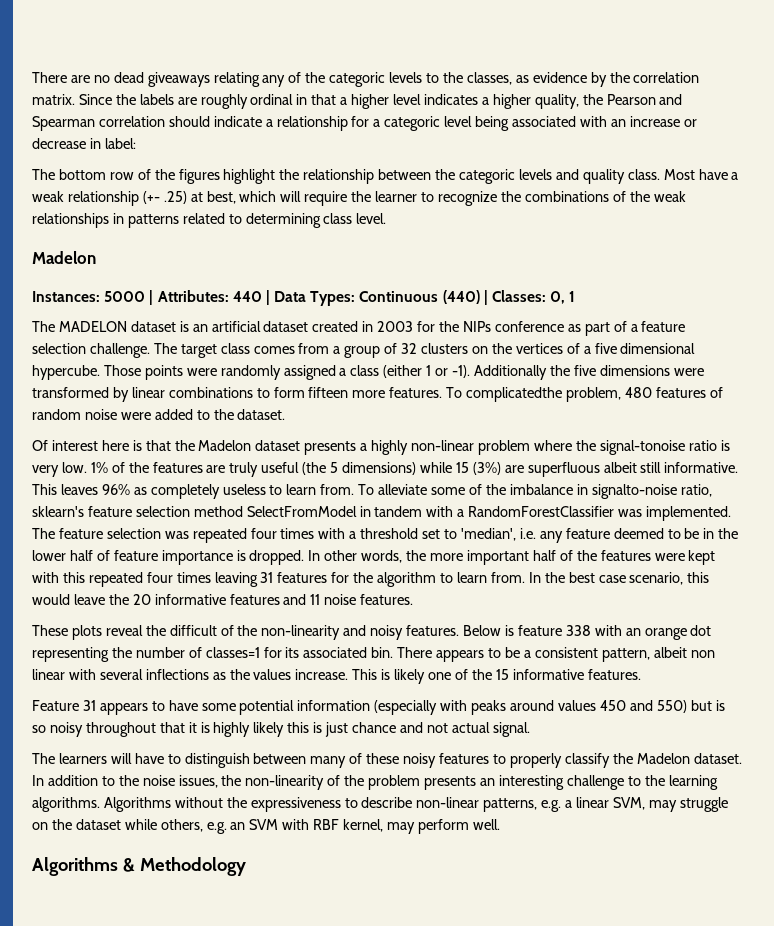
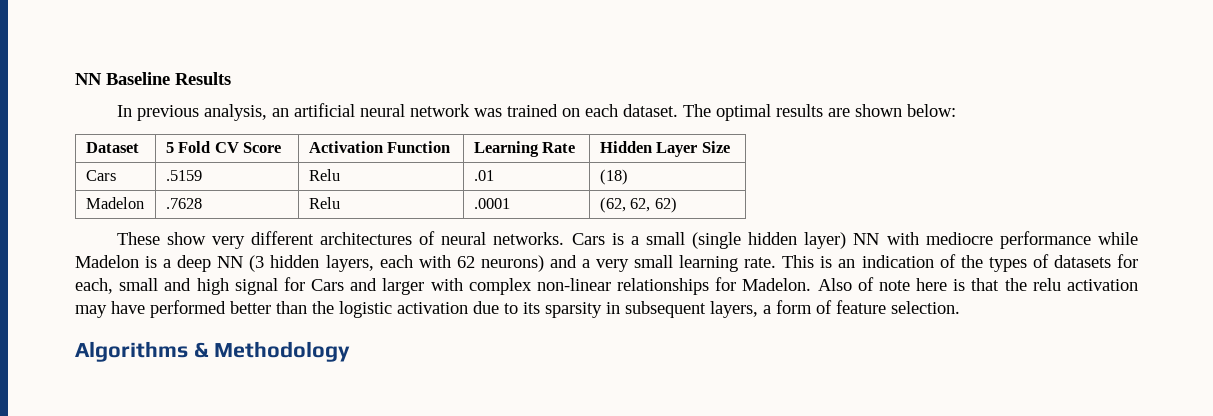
- There are no dead giveaways relating any of the categoric levels to the classes, as evidence by the correlation matrix. Since the labels are roughly ordinal in that a higher level indicates a higher quality, the Pearson and Spearman correlation should indicate a relationship for a categoric level being associated with an increase or decrease in label:
- The bottom row of the figures highlight the relationship between the categoric levels and quality class. Most have a weak relationship (+- .25) at best, which will require the learner to recognize the combinations of the weak relationships in patterns related to determining class level.
- Madelon
- Instances: 5000 | Attributes: 440 | Data Types: Continuous (440) | Classes: 0, 1
- The MADELON dataset is an artificial dataset created in 2003 for the NIPs conference as part of a feature selection challenge. The target class comes from a group of 32 clusters on the vertices of a five dimensional hypercube. Those points were randomly assigned a class (either 1 or -1). Additionally the five dimensions were transformed by linear combinations to form fifteen more features. To complicatedthe problem, 480 features of random noise were added to the dataset.
- Of interest here is that the Madelon dataset presents a highly non-linear problem where the signal-tonoise ratio is very low. 1% of the features are truly useful (the 5 dimensions) while 15 (3%) are superfluous albeit still informative. This leaves 96% as completely useless to learn from. To alleviate some of the imbalance in signalto-noise ratio, sklearn's feature selection method SelectFromModel in tandem with a RandomForestClassifier was implemented. The feature selection was repeated four times with a threshold set to 'median', i.e. any feature deemed to be in the lower half of feature importance is dropped. In other words, the more important half of the features were kept with this repeated four times leaving 31 features for the algorithm to learn from. In the best case scenario, this would leave the 20 informative features and 11 noise features.
- These plots reveal the difficult of the non-linearity and noisy features. Below is feature 338 with an orange dot representing the number of classes=1 for its associated bin. There appears to be a consistent pattern, albeit non linear with several inflections as the values increase. This is likely one of the 15 informative features.
- Feature 31 appears to have some potential information (especially with peaks around values 450 and 550) but is so noisy throughout that it is highly likely this is just chance and not actual signal.
- The learners will have to distinguish between many of these noisy features to properly classify the Madelon dataset. In addition to the noise issues, the non-linearity of the problem presents an interesting challenge to the learning algorithms. Algorithms without the expressiveness to describe non-linear patterns, e.g. a linear SVM, may struggle on the dataset while others, e.g. an SVM with RBF kernel, may perform well.
+ NN Baseline Results
+ In previous analysis, an artificial neural network was trained on each dataset. The optimal results are shown below:
+ Dataset | 5 Fold CV Score | Activation Function | Learning Rate | Hidden Layer Size
+ Cars | .5159 | Relu | .01 | (18)
+ Madelon | .7628 | Relu | .0001 | (62, 62, 62)
+ These show very different architectures of neural networks. Cars is a small (single hidden layer) NN with mediocre performance while Madelon is a deep NN (3 hidden layers, each with 62 neurons) and a very small learning rate. This is an indication of the types of datasets for each, small and high signal for Cars and larger with complex non-linear relationships for Madelon. Also of note here is that the relu activation may have performed better than the logistic activation due to its sparsity in subsequent layers, a form of feature selection.

